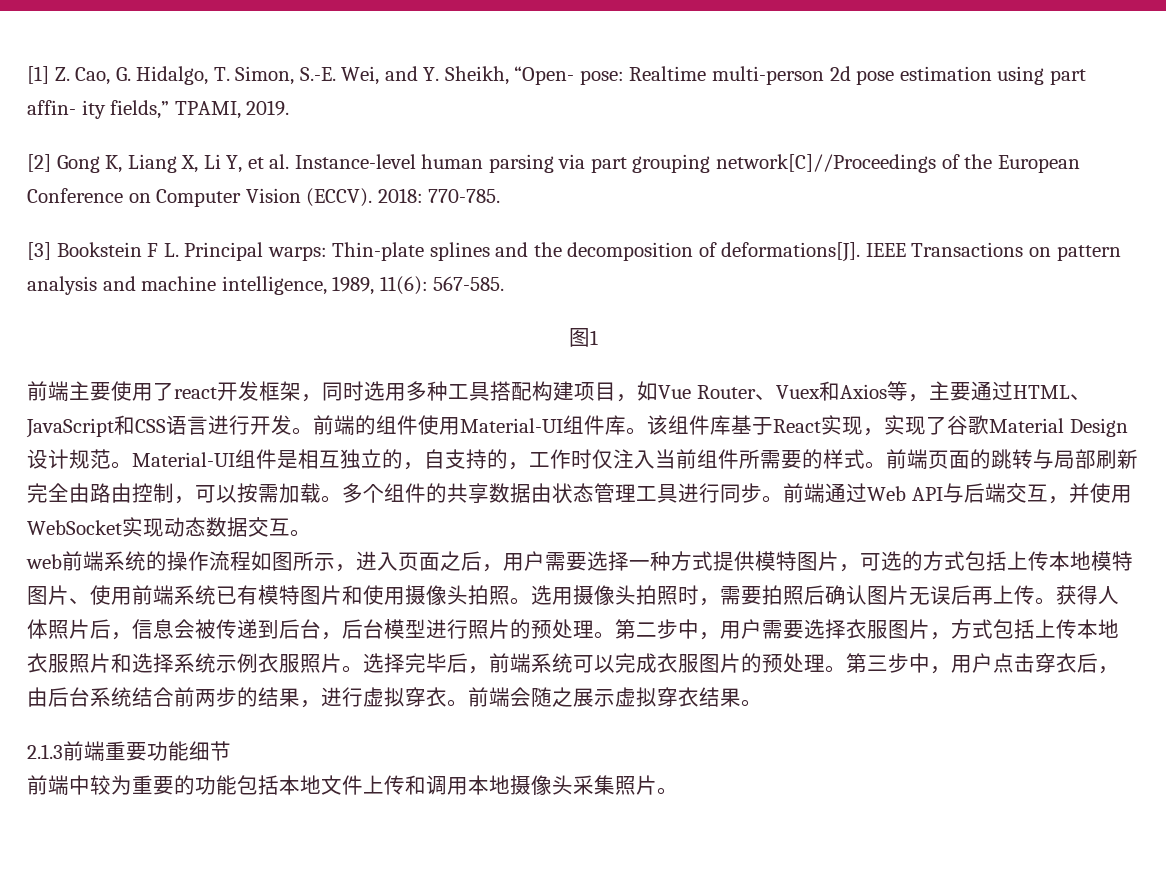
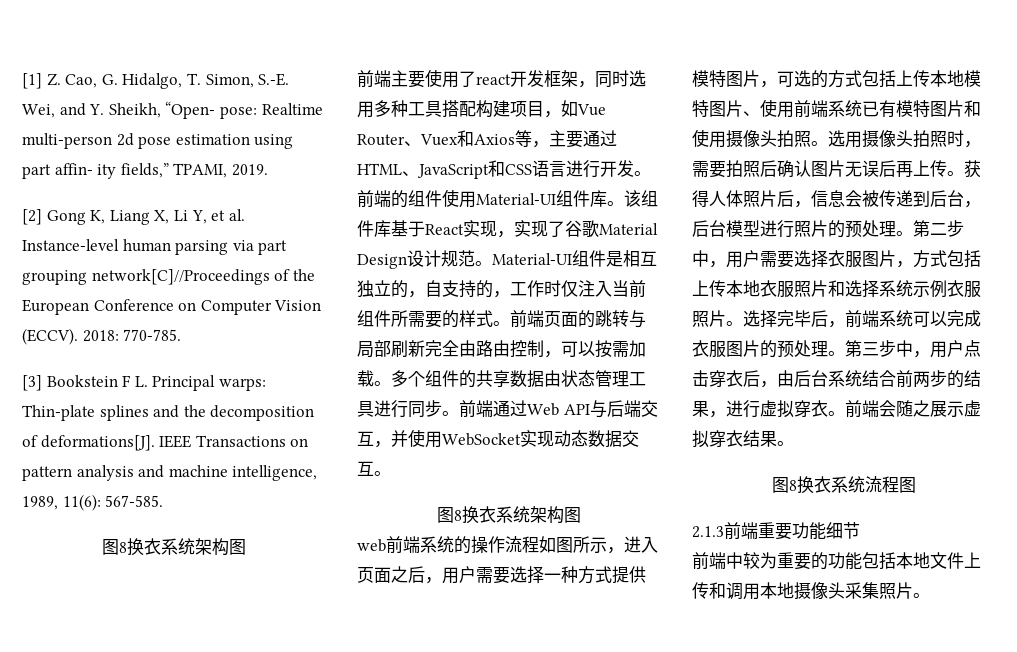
  IEEE Transactions on pattern analysis and machine intelligence, 1989, 11(6): 567-585.
- 图1
+ 图8换衣系统架构图
  前端通过Web API与后端交互，并使用WebSocket实现动态数据交互。
+ 图8换衣系统架构图
+ 图8换衣系统流程图

